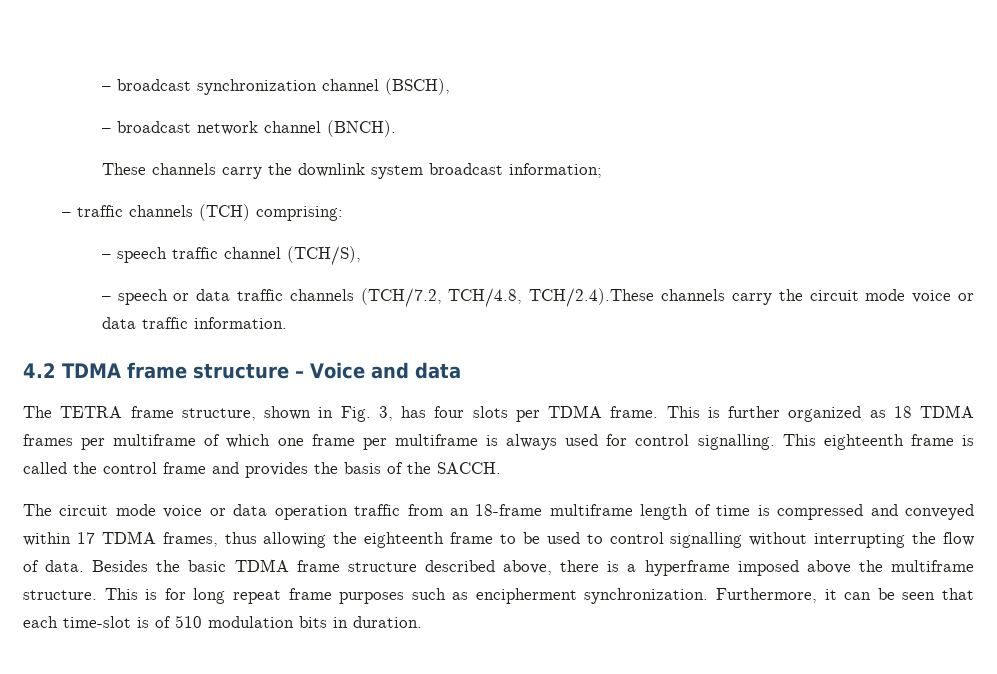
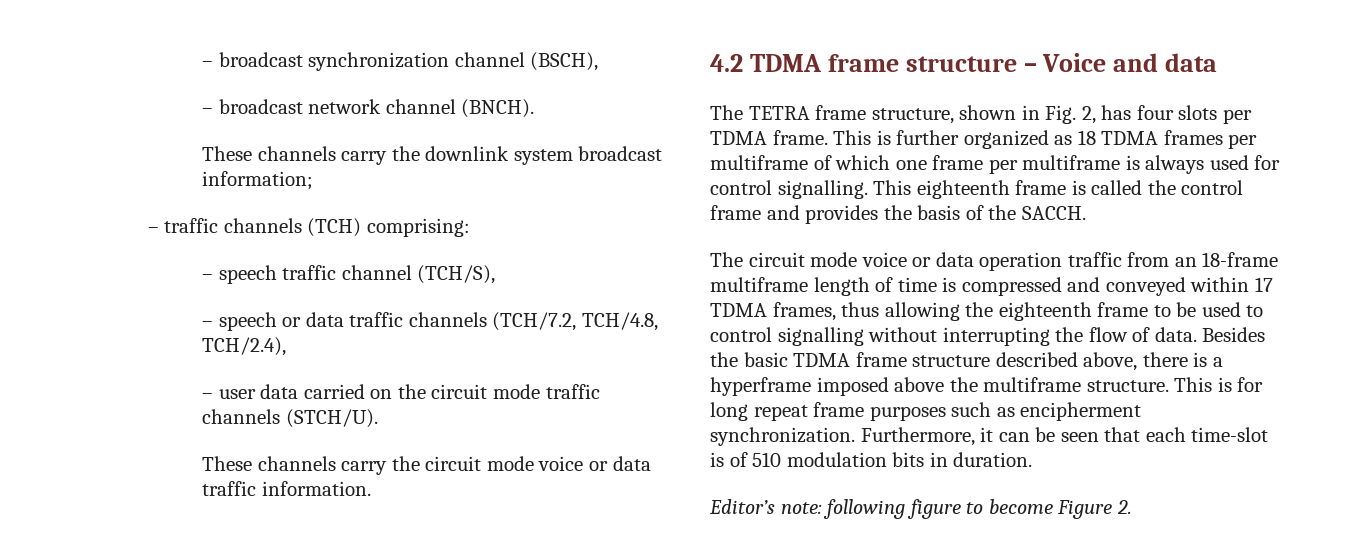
- – speech or data traffic channels (TCH/7.2, TCH/4.8, TCH/2.4).These channels carry the circuit mode voice or data traffic information.
+ – speech or data traffic channels (TCH/7.2, TCH/4.8, TCH/2.4),
+ – user data carried on the circuit mode traffic channels (STCH/U).
+ These channels carry the circuit mode voice or data traffic information.
- The TETRA frame structure, shown in Fig. 3, has four slots per TDMA frame.
+ The TETRA frame structure, shown in Fig. 2, has four slots per TDMA frame.
+ Editor’s note: following figure to become Figure 2.

